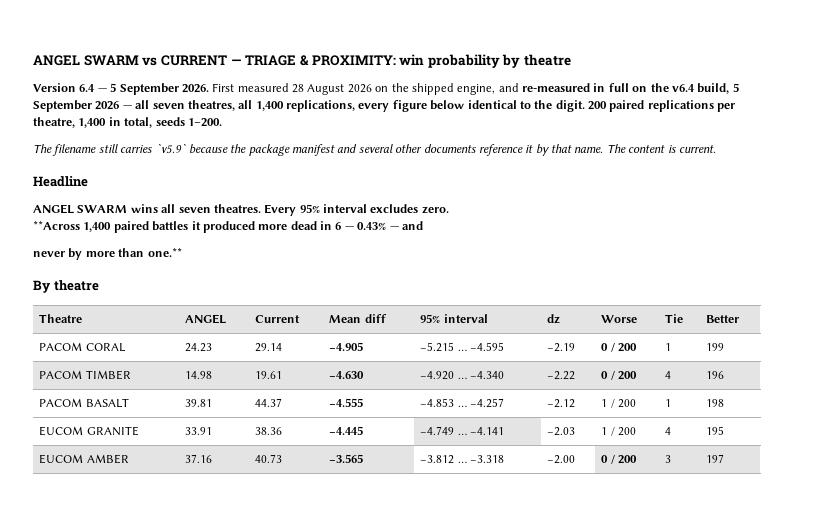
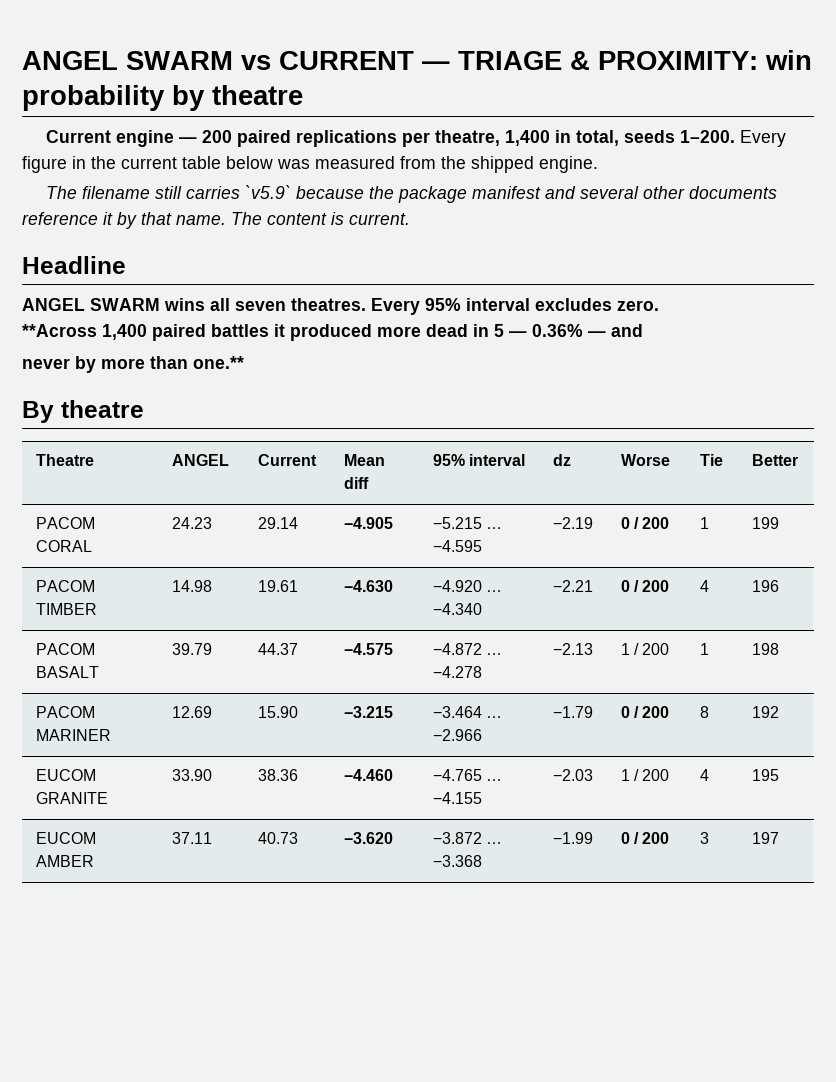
- Version 6.4 — 5 September 2026. First measured 28 August 2026 on the shipped engine, and re-measured in full on the v6.4 build, 5 September 2026 — all seven theatres, all 1,400 replications, every figure below identical to the digit. 200 paired replications per theatre, 1,400 in total, seeds 1–200.
+ Current engine — 200 paired replications per theatre, 1,400 in total, seeds 1–200. Every figure in the current table below was measured from the shipped engine.
- **Across 1,400 paired battles it produced more dead in 6 — 0.43% — and
+ **Across 1,400 paired battles it produced more dead in 5 — 0.36% — and
- PACOM TIMBER | 14.98 | 19.61 | −4.630 | −4.920 … −4.340 | −2.22 | 0 / 200 | 4 | 196
+ PACOM TIMBER | 14.98 | 19.61 | −4.630 | −4.920 … −4.340 | −2.21 | 0 / 200 | 4 | 196
- PACOM BASALT | 39.81 | 44.37 | −4.555 | −4.853 … −4.257 | −2.12 | 1 / 200 | 1 | 198
+ PACOM BASALT | 39.79 | 44.37 | −4.575 | −4.872 … −4.278 | −2.13 | 1 / 200 | 1 | 198
+ PACOM MARINER | 12.69 | 15.90 | −3.215 | −3.464 … −2.966 | −1.79 | 0 / 200 | 8 | 192
- EUCOM GRANITE | 33.91 | 38.36 | −4.445 | −4.749 … −4.141 | −2.03 | 1 / 200 | 4 | 195
+ EUCOM GRANITE | 33.90 | 38.36 | −4.460 | −4.765 … −4.155 | −2.03 | 1 / 200 | 4 | 195
- EUCOM AMBER | 37.16 | 40.73 | −3.565 | −3.812 … −3.318 | −2.00 | 0 / 200 | 3 | 197
+ EUCOM AMBER | 37.11 | 40.73 | −3.620 | −3.872 … −3.368 | −1.99 | 0 / 200 | 3 | 197

